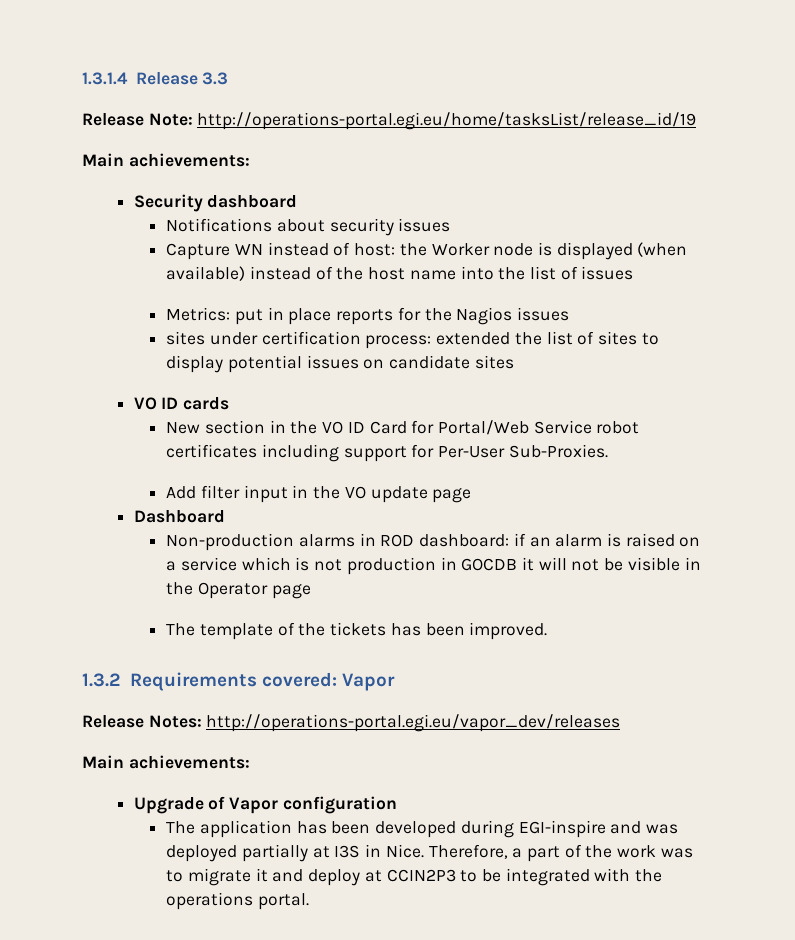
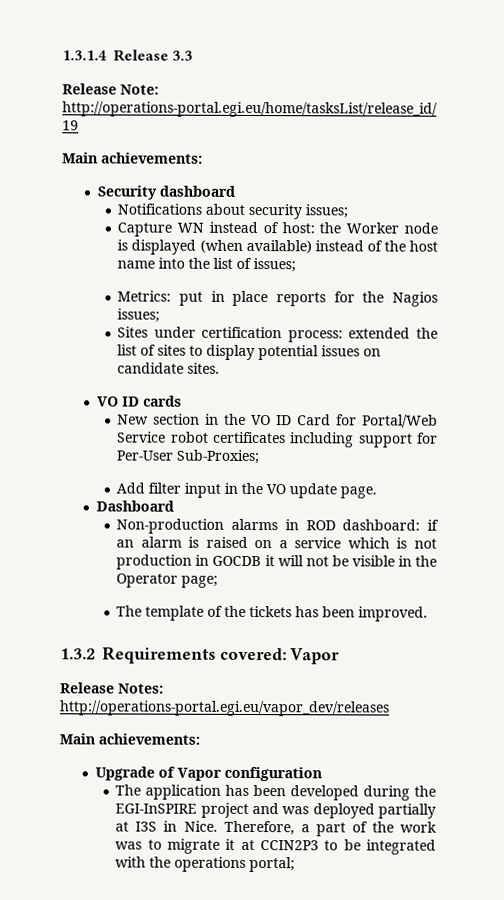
- Notifications about security issues
+ Notifications about security issues;
- Capture WN instead of host: the Worker node is displayed (when available) instead of the host name into the list of issues
+ Capture WN instead of host: the Worker node is displayed (when available) instead of the host name into the list of issues;
- Metrics: put in place reports for the Nagios issues
- sites under certification process: extended the list of sites to display potential issues on candidate sites
+ Metrics: put in place reports for the Nagios issues;
+ Sites under certification process: extended the list of sites to display potential issues on candidate sites.
- New section in the VO ID Card for Portal/Web Service robot certificates including support for Per-User Sub-Proxies.
+ New section in the VO ID Card for Portal/Web Service robot certificates including support for Per-User Sub-Proxies;
- Add filter input in the VO update page
+ Add filter input in the VO update page.
- Non-production alarms in ROD dashboard: if an alarm is raised on a service which is not production in GOCDB it will not be visible in the Operator page
+ Non-production alarms in ROD dashboard: if an alarm is raised on a service which is not production in GOCDB it will not be visible in the Operator page;
- The application has been developed during EGI-inspire and was deployed partially at I3S in Nice.
+ The application has been developed during the EGI-InSPIRE project and was deployed partially at I3S in Nice.
- Therefore, a part of the work was to migrate it and deploy at CCIN2P3 to be integrated with the operations portal.
+ Therefore, a part of the work was to migrate it at CCIN2P3 to be integrated with the operations portal;

